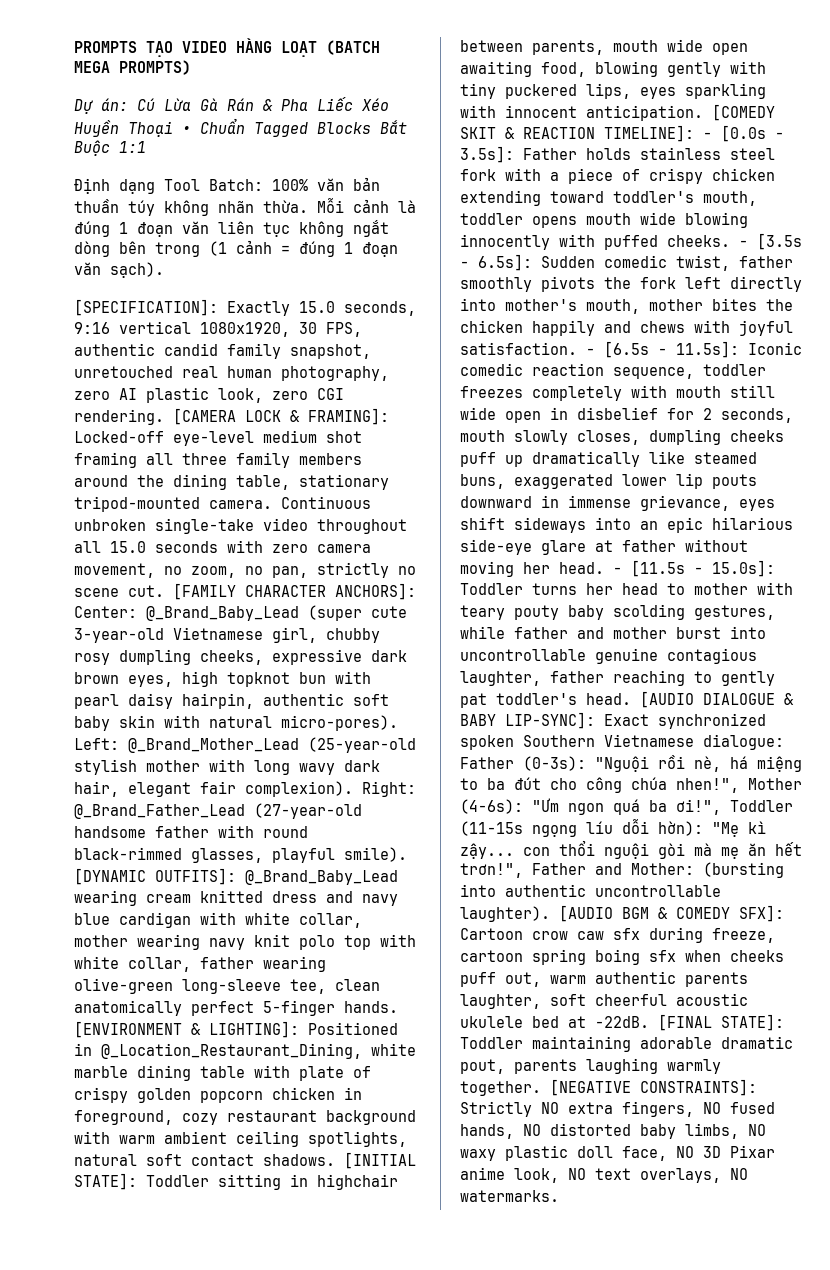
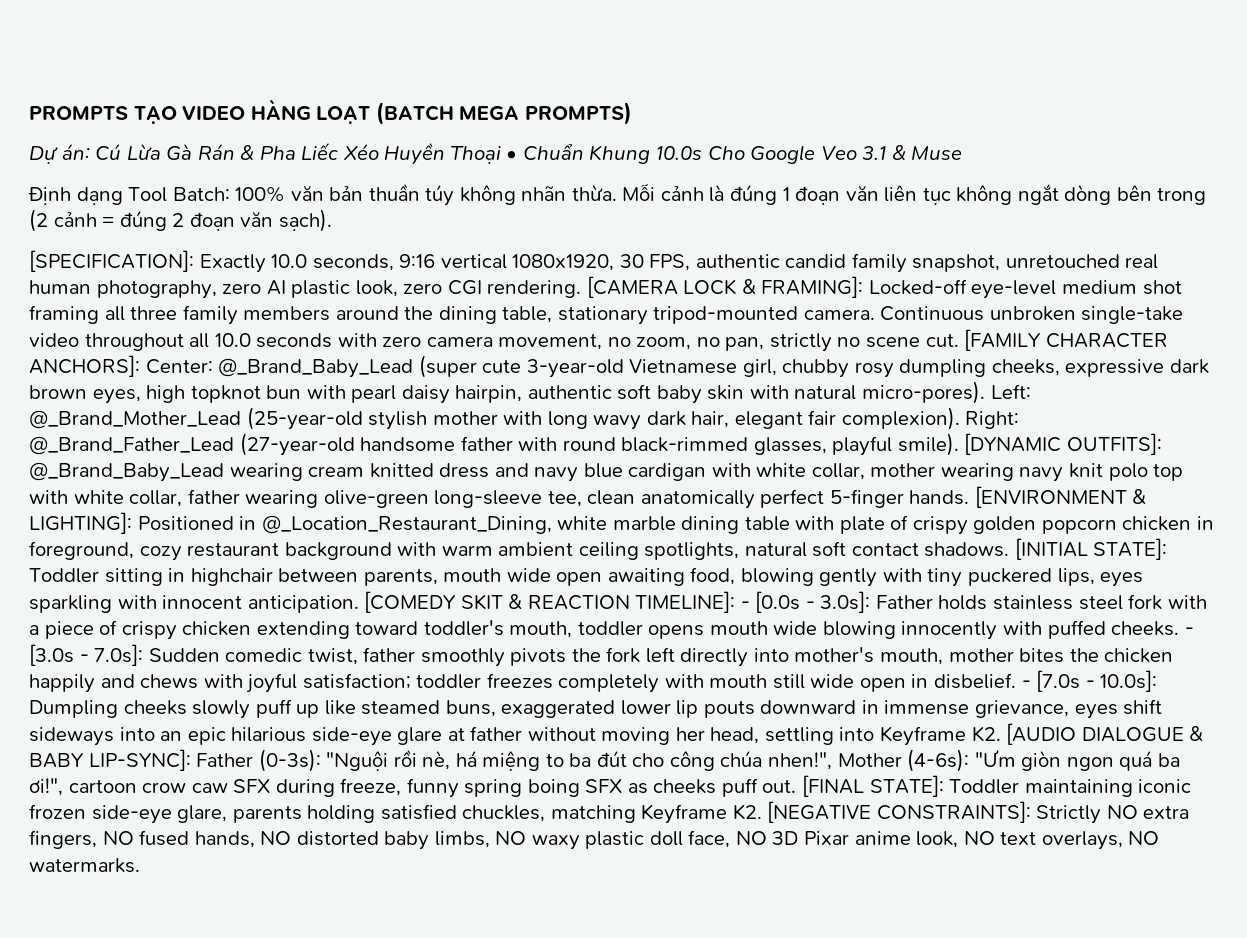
- Dự án: Cú Lừa Gà Rán & Pha Liếc Xéo Huyền Thoại • Chuẩn Tagged Blocks Bắt Buộc 1:1
+ Dự án: Cú Lừa Gà Rán & Pha Liếc Xéo Huyền Thoại • Chuẩn Khung 10.0s Cho Google Veo 3.1 & Muse
- Mỗi cảnh là đúng 1 đoạn văn liên tục không ngắt dòng bên trong (1 cảnh = đúng 1 đoạn văn sạch).
+ Mỗi cảnh là đúng 1 đoạn văn liên tục không ngắt dòng bên trong (2 cảnh = đúng 2 đoạn văn sạch).
- [SPECIFICATION]: Exactly 15.0 seconds, 9:16 vertical 1080x1920, 30 FPS, authentic candid family snapshot, unretouched real human photography, zero AI plastic look, zero CGI rendering.
+ [SPECIFICATION]: Exactly 10.0 seconds, 9:16 vertical 1080x1920, 30 FPS, authentic candid family snapshot, unretouched real human photography, zero AI plastic look, zero CGI rendering.
- Continuous unbroken single-take video throughout all 15.0 seconds with zero camera movement, no zoom, no pan, strictly no scene cut.
+ Continuous unbroken single-take video throughout all 10.0 seconds with zero camera movement, no zoom, no pan, strictly no scene cut.
- [COMEDY SKIT & REACTION TIMELINE]: - [0.0s - 3.5s]: Father holds stainless steel fork with a piece of crispy chicken extending toward toddler's mouth, toddler opens mouth wide blowing innocently with puffed cheeks.
+ [COMEDY SKIT & REACTION TIMELINE]: - [0.0s - 3.0s]: Father holds stainless steel fork with a piece of crispy chicken extending toward toddler's mouth, toddler opens mouth wide blowing innocently with puffed cheeks.
- - [3.5s - 6.5s]:
+ - [3.0s - 7.0s]:
- Sudden comedic twist, father smoothly pivots the fork left directly into mother's mouth, mother bites the chicken happily and chews with joyful satisfaction. - [6.5s - 11.5s]: Iconic comedic reaction sequence, toddler freezes completely with mouth still wide open in disbelief for 2 seconds, mouth slowly closes, dumpling cheeks puff up dramatically like steamed buns, exaggerated lower lip pouts downward in immense grievance, eyes shift sideways into an epic hilarious side-eye glare at father without moving her head. - [11.5s - 15.0s]: Toddler turns her head to mother with teary pouty baby scolding gestures, while father and mother burst into uncontrollable genuine contagious laughter, father reaching to gently pat toddler's head. [AUDIO DIALOGUE & BABY LIP-SYNC]:
+ Sudden comedic twist, father smoothly pivots the fork left directly into mother's mouth, mother bites the chicken happily and chews with joyful satisfaction; toddler freezes completely with mouth still wide open in disbelief. - [7.0s - 10.0s]: Dumpling cheeks slowly puff up like steamed buns, exaggerated lower lip pouts downward in immense grievance, eyes shift sideways into an epic hilarious side-eye glare at father without moving her head, settling into Keyframe K2. [AUDIO DIALOGUE & BABY LIP-SYNC]:
- Exact synchronized spoken Southern Vietnamese dialogue:
- "Ưm ngon quá ba ơi!", Toddler (11-15s ngọng líu dỗi hờn): "Mẹ kì zậy... con thổi nguội gòi mà mẹ ăn hết trơn!", Father and Mother: (bursting into authentic uncontrollable laughter). [AUDIO BGM & COMEDY SFX]: Cartoon crow caw sfx during freeze, cartoon spring boing sfx when cheeks puff out, warm authentic parents laughter, soft cheerful acoustic ukulele bed at -22dB. [FINAL STATE]: Toddler maintaining adorable dramatic pout, parents laughing warmly together. [NEGATIVE CONSTRAINTS]:
+ "Ưm giòn ngon quá ba ơi!", cartoon crow caw SFX during freeze, funny spring boing SFX as cheeks puff out. [FINAL STATE]: Toddler maintaining iconic frozen side-eye glare, parents holding satisfied chuckles, matching Keyframe K2. [NEGATIVE CONSTRAINTS]:

